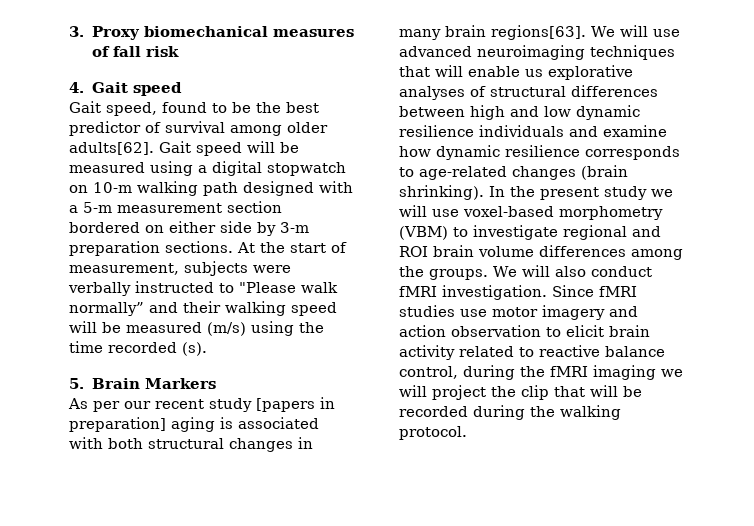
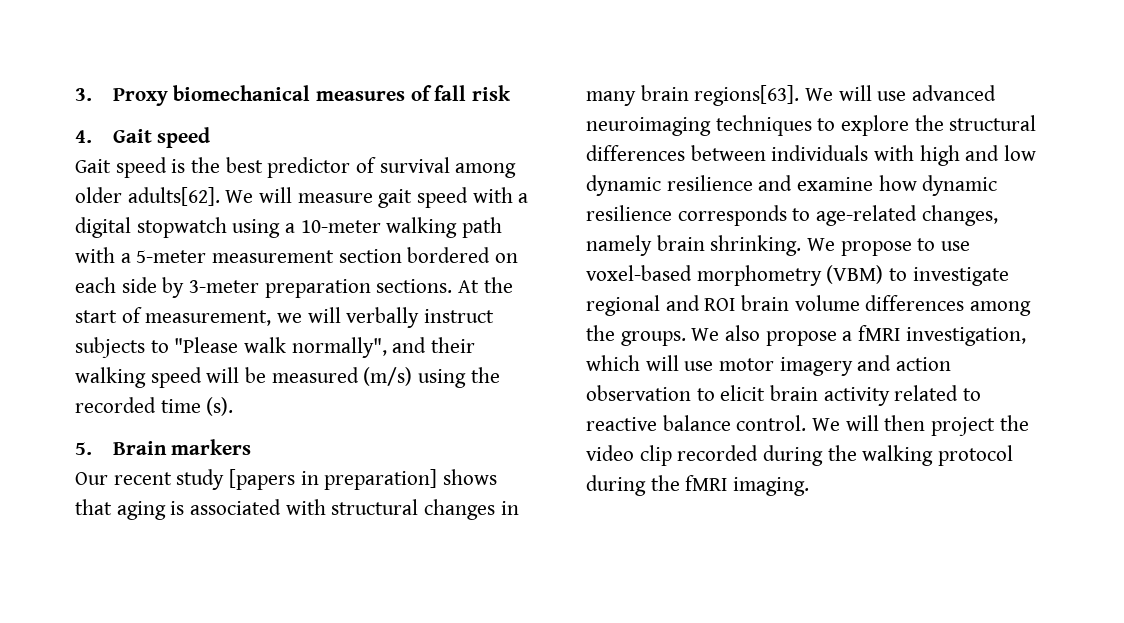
- Gait speed, found to be the best predictor of survival among older adults[62].
+ Gait speed is the best predictor of survival among older adults[62].
- Gait speed will be measured using a digital stopwatch on 10-m walking path designed with a 5-m measurement section bordered on either side by 3-m preparation sections.
+ We will measure gait speed with a digital stopwatch using a 10-meter walking path with a 5-meter measurement section bordered on each side by 3-meter preparation sections.
- At the start of measurement, subjects were verbally instructed to "Please walk normally” and their walking speed will be measured (m/s) using the time recorded (s).
+ At the start of measurement, we will verbally instruct subjects to "Please walk normally", and their walking speed will be measured (m/s) using the recorded time (s).
- 5. Brain Markers
- As per our recent study [papers in preparation] aging is associated with both structural changes in many brain regions[63].
+ 5. Brain markers
+ Our recent study [papers in preparation] shows that aging is associated with structural changes in many brain regions[63].
- We will use advanced neuroimaging techniques that will enable us explorative analyses of structural differences between high and low dynamic resilience individuals and examine how dynamic resilience corresponds to age-related changes (brain shrinking). In the present study we will use voxel-based morphometry (VBM) to investigate regional and ROI brain volume differences among the groups.
+ We will use advanced neuroimaging techniques to explore the structural differences between individuals with high and low dynamic resilience and examine how dynamic resilience corresponds to age-related changes, namely brain shrinking. We propose to use voxel-based morphometry (VBM) to investigate regional and ROI brain volume differences among the groups.
- We will also conduct fMRI investigation. Since fMRI studies use motor imagery and action observation to elicit brain activity related to reactive balance control, during the fMRI imaging we will project the clip that will be recorded during the walking protocol.
+ We also propose a fMRI investigation, which will use motor imagery and action observation to elicit brain activity related to reactive balance control. We will then project the video clip recorded during the walking protocol during the fMRI imaging.

